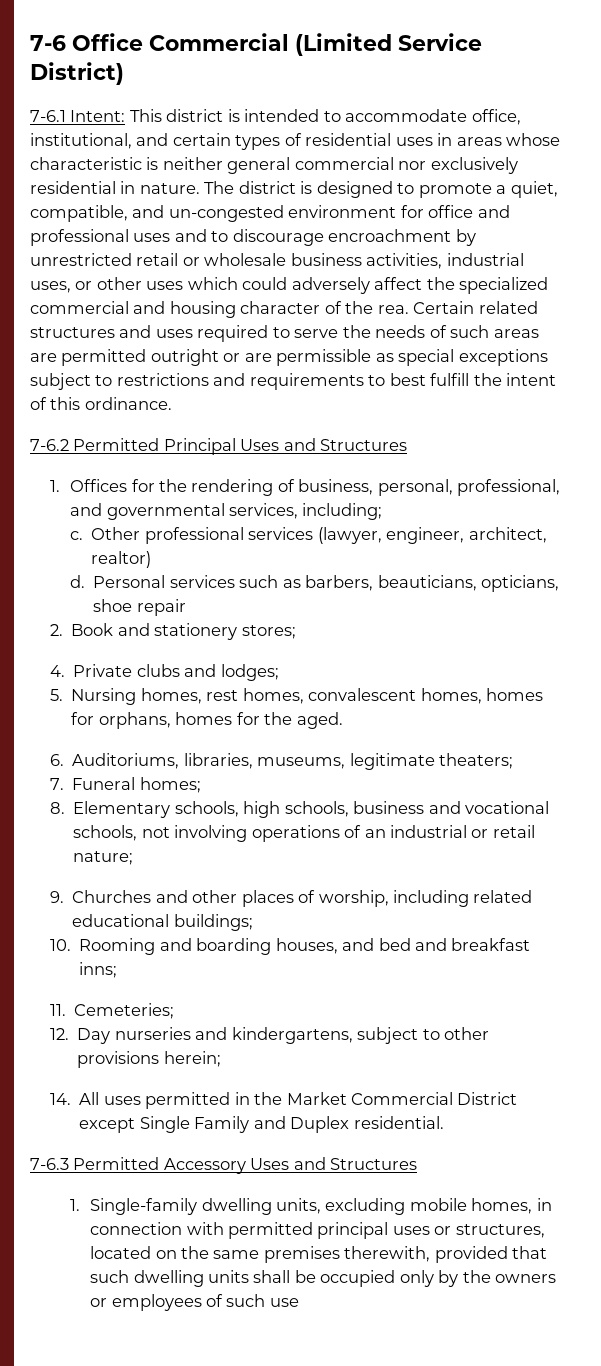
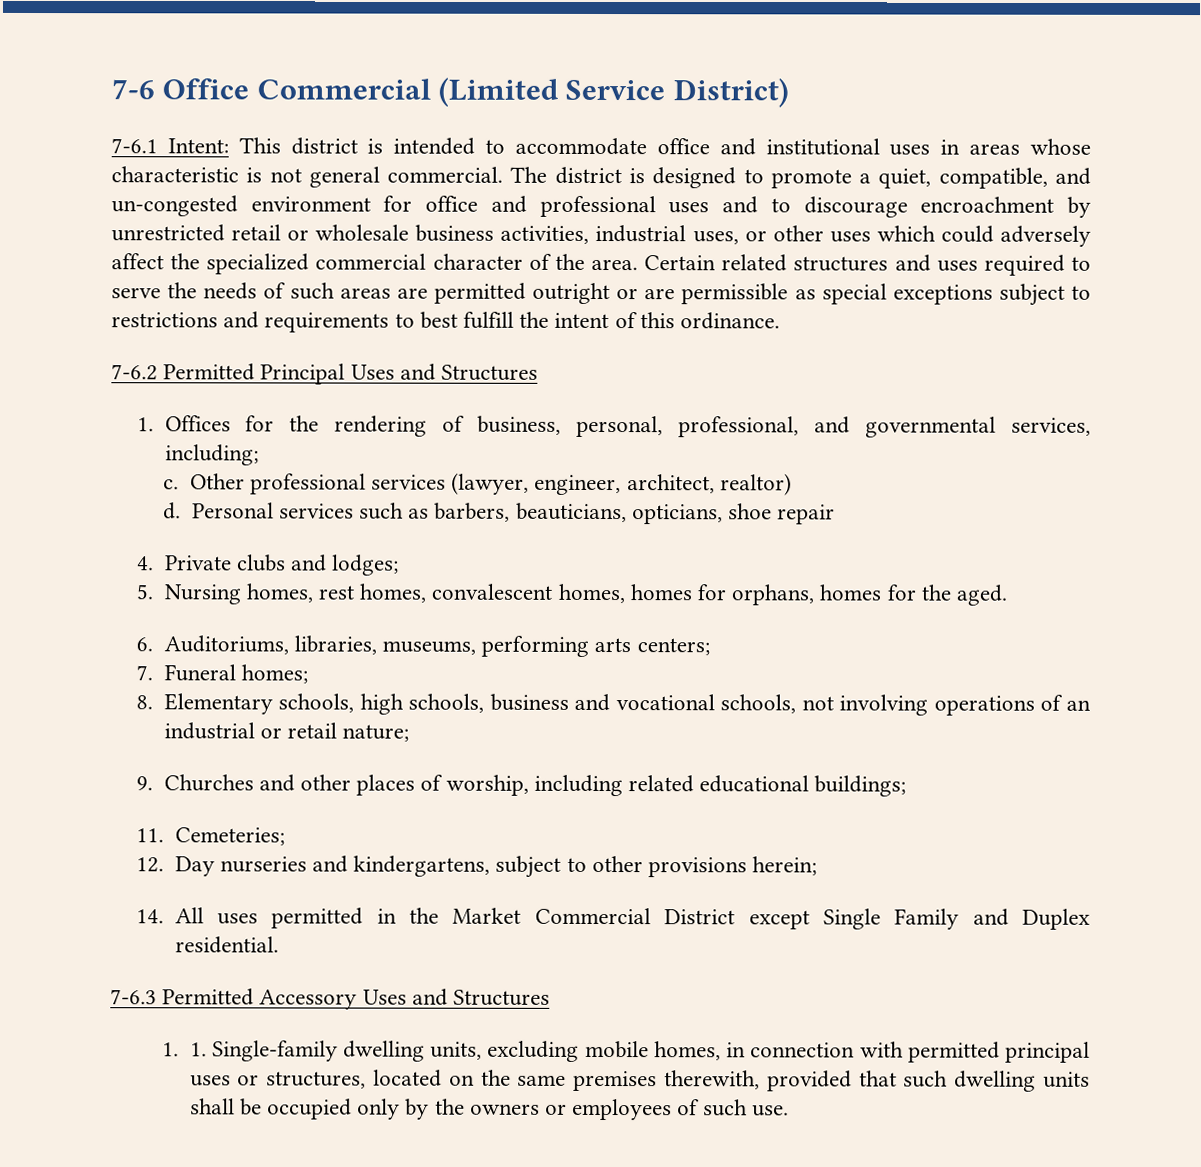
- 7-6.1 Intent: This district is intended to accommodate office, institutional, and certain types of residential uses in areas whose characteristic is neither general commercial nor exclusively residential in nature.
+ 7-6.1 Intent: This district is intended to accommodate office and institutional uses in areas whose characteristic is not general commercial.
- The district is designed to promote a quiet, compatible, and un-congested environment for office and professional uses and to discourage encroachment by unrestricted retail or wholesale business activities, industrial uses, or other uses which could adversely affect the specialized commercial and housing character of the rea.
+ The district is designed to promote a quiet, compatible, and un-congested environment for office and professional uses and to discourage encroachment by unrestricted retail or wholesale business activities, industrial uses, or other uses which could adversely affect the specialized commercial character of the area.
- 2. Book and stationery stores;
- 6. Auditoriums, libraries, museums, legitimate theaters;
+ 6. Auditoriums, libraries, museums, performing arts centers;
- 10. Rooming and boarding houses, and bed and breakfast inns;
- 1. Single-family dwelling units, excluding mobile homes, in connection with permitted principal uses or structures, located on the same premises therewith, provided that such dwelling units shall be occupied only by the owners or employees of such use
+ 1. 1. Single-family dwelling units, excluding mobile homes, in connection with permitted principal uses or structures, located on the same premises therewith, provided that such dwelling units shall be occupied only by the owners or employees of such use.

